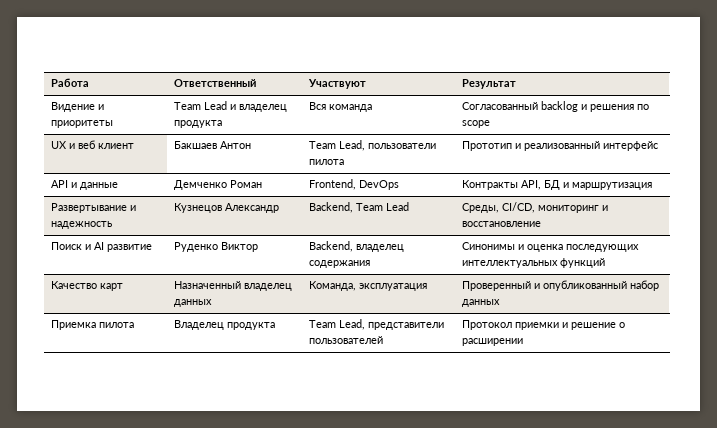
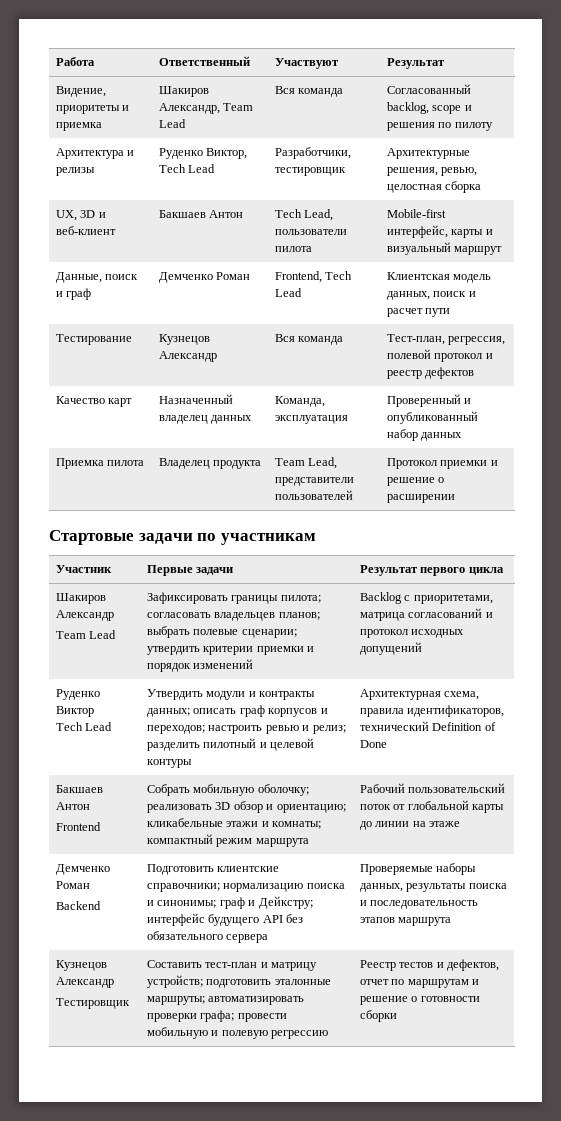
- Видение и приоритеты | Team Lead и владелец продукта | Вся команда | Согласованный backlog и решения по scope
- UX и веб клиент | Бакшаев Антон | Team Lead, пользователи пилота | Прототип и реализованный интерфейс
- API и данные | Демченко Роман | Frontend, DevOps | Контракты API, БД и маршрутизация
- Развертывание и надежность | Кузнецов Александр | Backend, Team Lead | Среды, CI/CD, мониторинг и восстановление
- Поиск и AI развитие | Руденко Виктор | Backend, владелец содержания | Синонимы и оценка последующих интеллектуальных функций
+ Видение, приоритеты и приемка | Шакиров Александр, Team Lead | Вся команда | Согласованный backlog, scope и решения по пилоту
+ Архитектура и релизы | Руденко Виктор, Tech Lead | Разработчики, тестировщик | Архитектурные решения, ревью, целостная сборка
+ UX, 3D и веб-клиент | Бакшаев Антон | Tech Lead, пользователи пилота | Mobile-first интерфейс, карты и визуальный маршрут
+ Данные, поиск и граф | Демченко Роман | Frontend, Tech Lead | Клиентская модель данных, поиск и расчет пути
+ Тестирование | Кузнецов Александр | Вся команда | Тест-план, регрессия, полевой протокол и реестр дефектов
+ Стартовые задачи по участникам
+ Участник | Первые задачи | Результат первого цикла
+ Шакиров Александр
+ Team Lead | Зафиксировать границы пилота; согласовать владельцев планов; выбрать полевые сценарии; утвердить критерии приемки и порядок изменений | Backlog с приоритетами, матрица согласований и протокол исходных допущений
+ Руденко Виктор
+ Tech Lead | Утвердить модули и контракты данных; описать граф корпусов и переходов; настроить ревью и релиз; разделить пилотный и целевой контуры | Архитектурная схема, правила идентификаторов, технический Definition of Done
+ Бакшаев Антон
+ Frontend | Собрать мобильную оболочку; реализовать 3D обзор и ориентацию; кликабельные этажи и комнаты; компактный режим маршрута | Рабочий пользовательский поток от глобальной карты до линии на этаже
+ Демченко Роман
+ Backend | Подготовить клиентские справочники; нормализацию поиска и синонимы; граф и Дейкстру; интерфейс будущего API без обязательного сервера | Проверяемые наборы данных, результаты поиска и последовательность этапов маршрута
+ Кузнецов Александр
+ Тестировщик | Составить тест-план и матрицу устройств; подготовить эталонные маршруты; автоматизировать проверки графа; провести мобильную и полевую регрессию | Реестр тестов и дефектов, отчет по маршрутам и решение о готовности сборки

